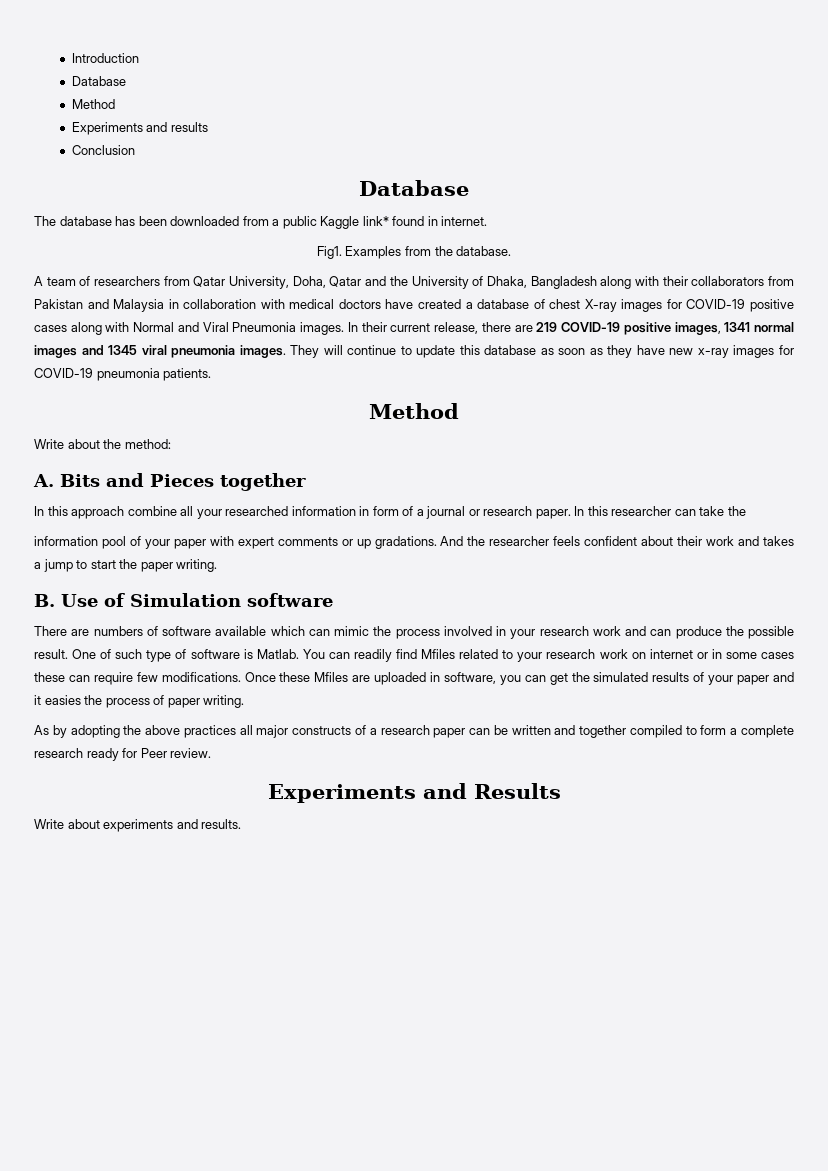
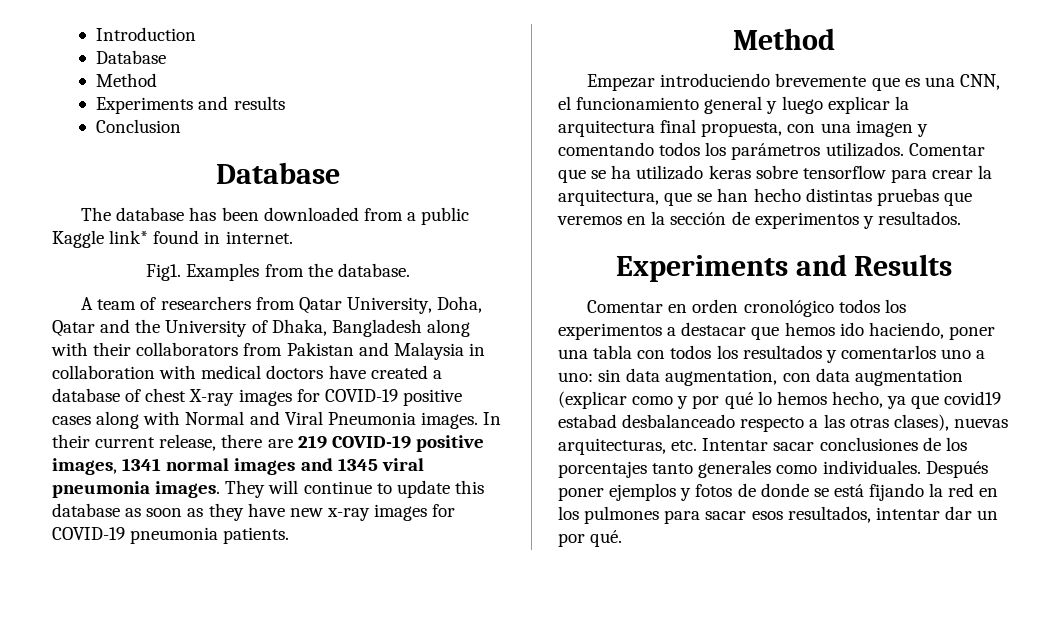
- Write about the method:
- A. Bits and Pieces together
- In this approach combine all your researched information in form of a journal or research paper. In this researcher can take the
- information pool of your paper with expert comments or up gradations. And the researcher feels confident about their work and takes a jump to start the paper writing.
- B. Use of Simulation software
- There are numbers of software available which can mimic the process involved in your research work and can produce the possible result. One of such type of software is Matlab. You can readily find Mfiles related to your research work on internet or in some cases these can require few modifications. Once these Mfiles are uploaded in software, you can get the simulated results of your paper and it easies the process of paper writing.
- As by adopting the above practices all major constructs of a research paper can be written and together compiled to form a complete research ready for Peer review.
+ Empezar introduciendo brevemente que es una CNN, el funcionamiento general y luego explicar la arquitectura final propuesta, con una imagen y comentando todos los parámetros utilizados. Comentar que se ha utilizado keras sobre tensorflow para crear la arquitectura, que se han hecho distintas pruebas que veremos en la sección de experimentos y resultados.
  Experiments and Results
- Write about experiments and results.
+ Comentar en orden cronológico todos los experimentos a destacar que hemos ido haciendo, poner una tabla con todos los resultados y comentarlos uno a uno: sin data augmentation, con data augmentation (explicar como y por qué lo hemos hecho, ya que covid19 estabad desbalanceado respecto a las otras clases), nuevas arquitecturas, etc. Intentar sacar conclusiones de los porcentajes tanto generales como individuales. Después poner ejemplos y fotos de donde se está fijando la red en los pulmones para sacar esos resultados, intentar dar un por qué.

